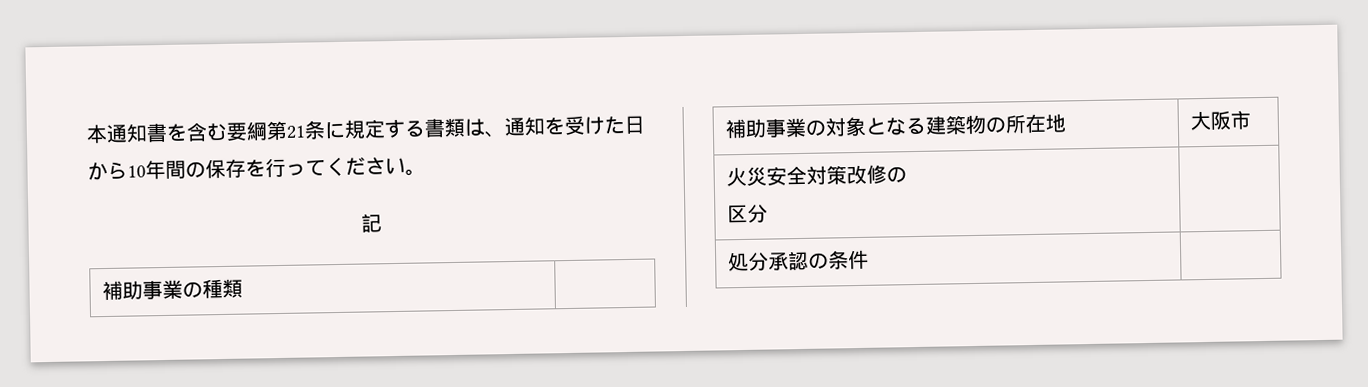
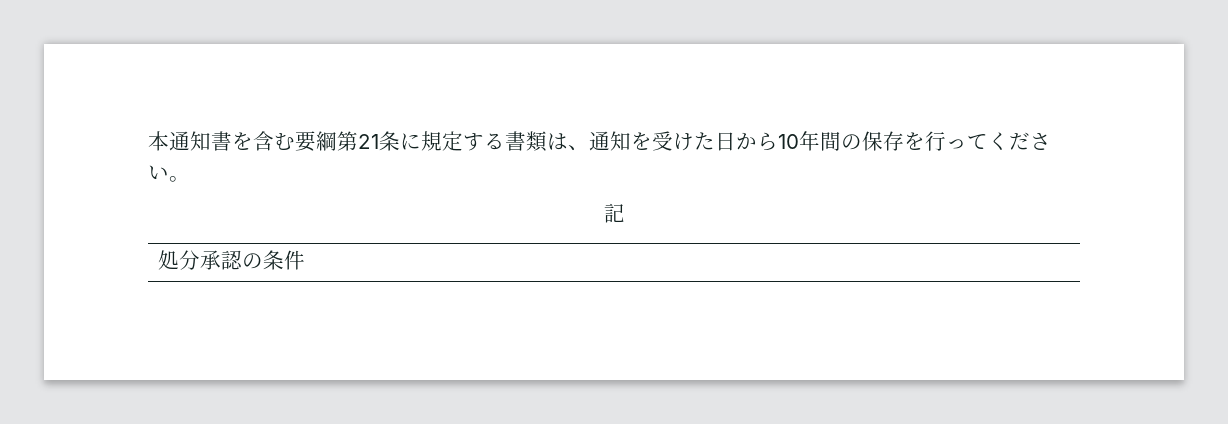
- 補助事業の種類 |
- 補助事業の対象となる建築物の所在地 | 大阪市
- 火災安全対策改修の
- 区分 |

